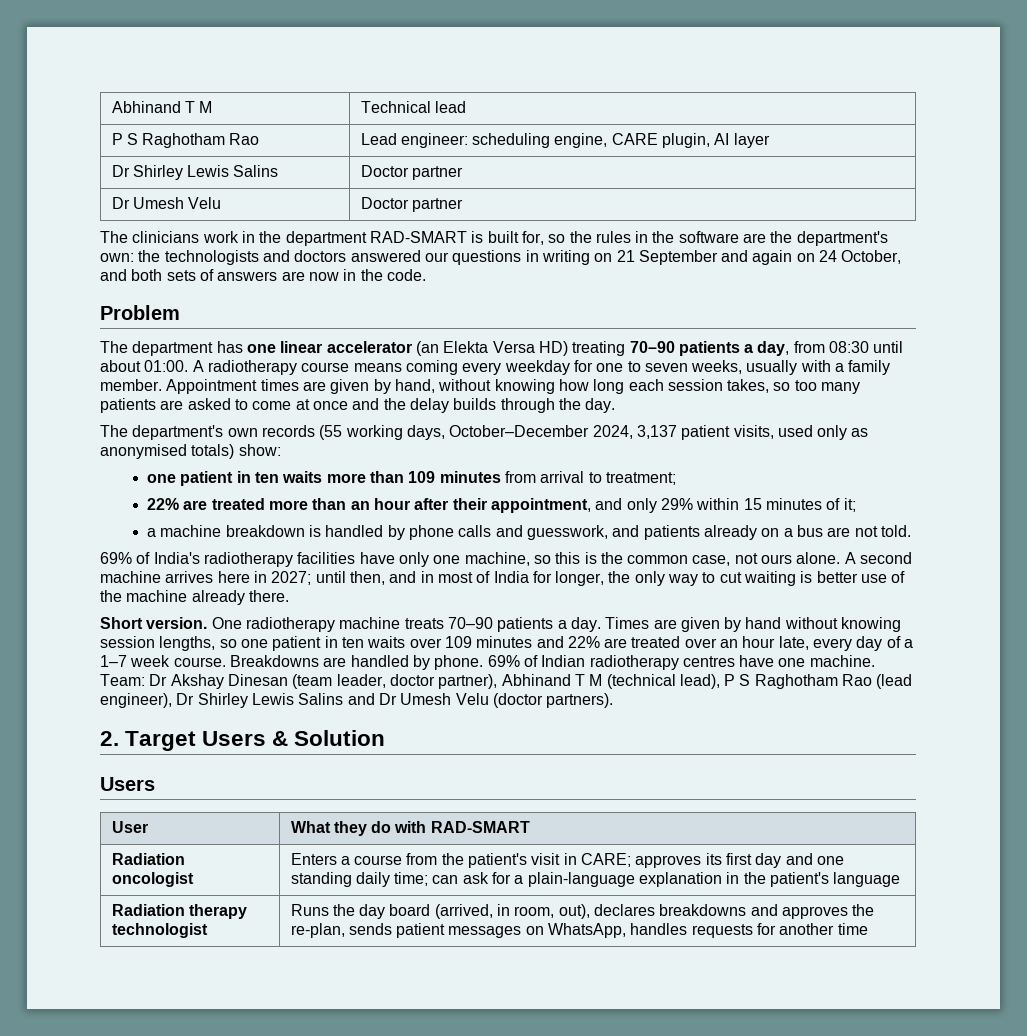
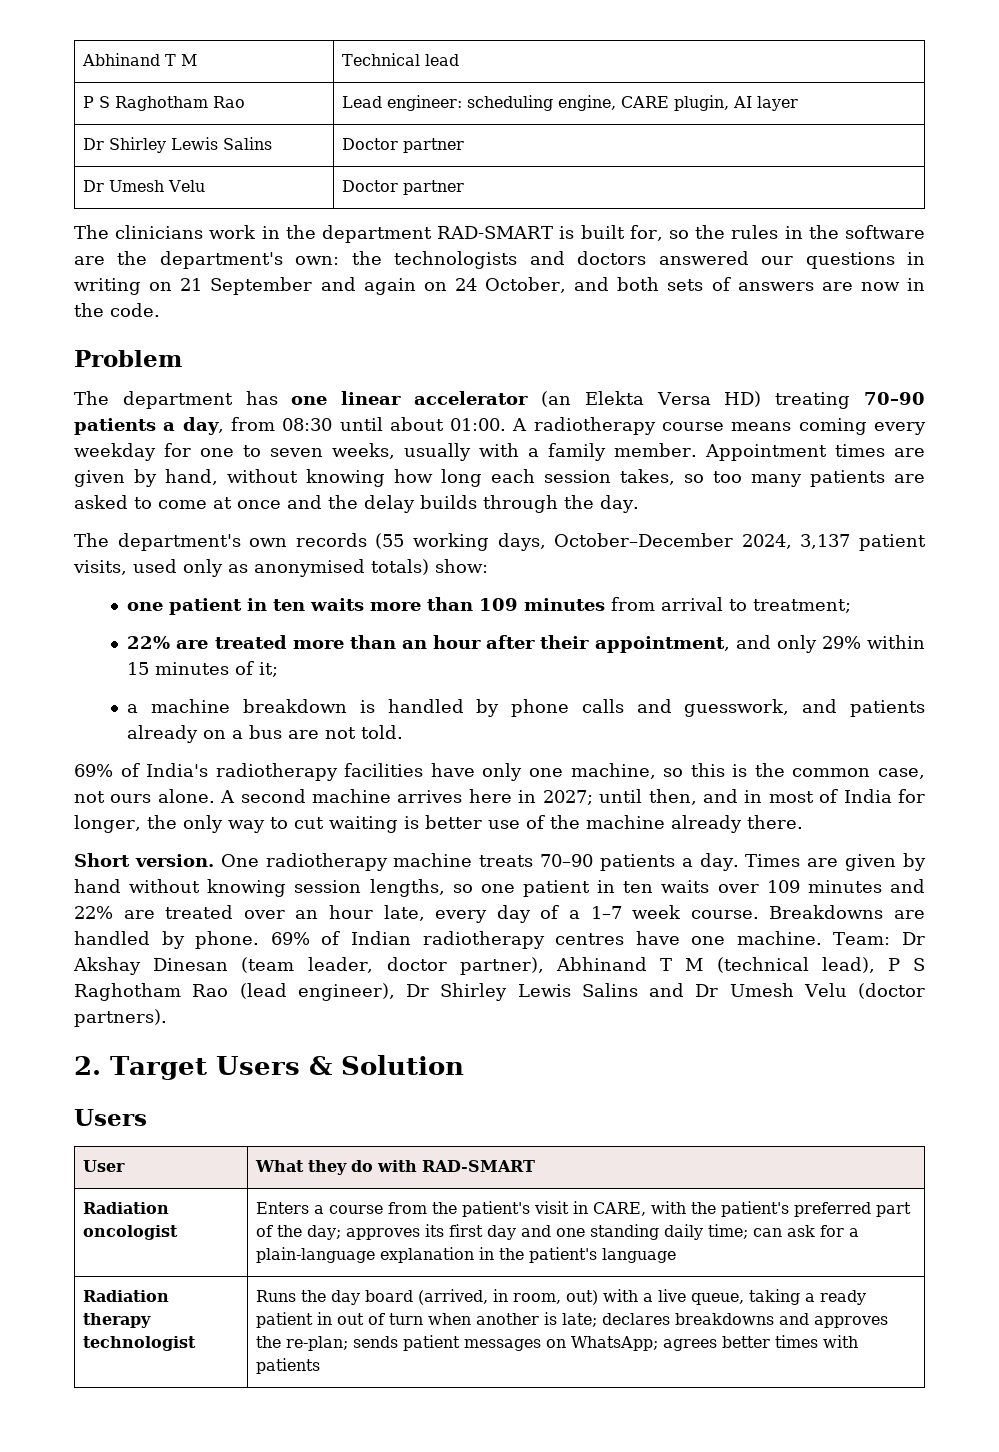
- Radiation oncologist | Enters a course from the patient's visit in CARE; approves its first day and one standing daily time; can ask for a plain-language explanation in the patient's language
+ Radiation oncologist | Enters a course from the patient's visit in CARE, with the patient's preferred part of the day; approves its first day and one standing daily time; can ask for a plain-language explanation in the patient's language
- Runs the day board (arrived, in room, out), declares breakdowns and approves the re-plan, sends patient messages on WhatsApp, handles requests for another time
+ Runs the day board (arrived, in room, out) with a live queue, taking a ready patient in out of turn when another is late; declares breakdowns and approves the re-plan; sends patient messages on WhatsApp; agrees better times with patients

